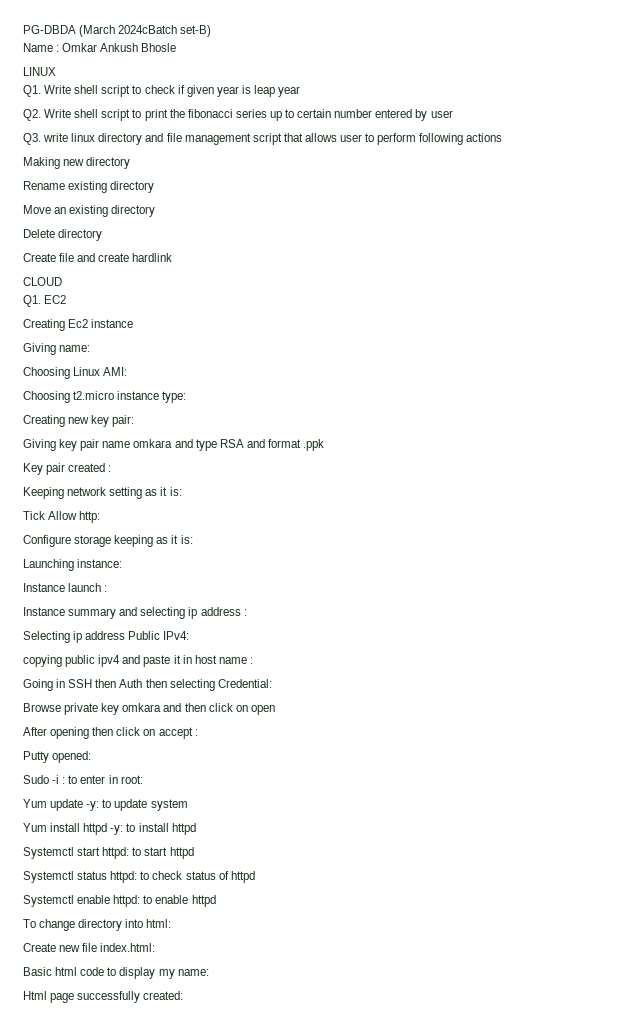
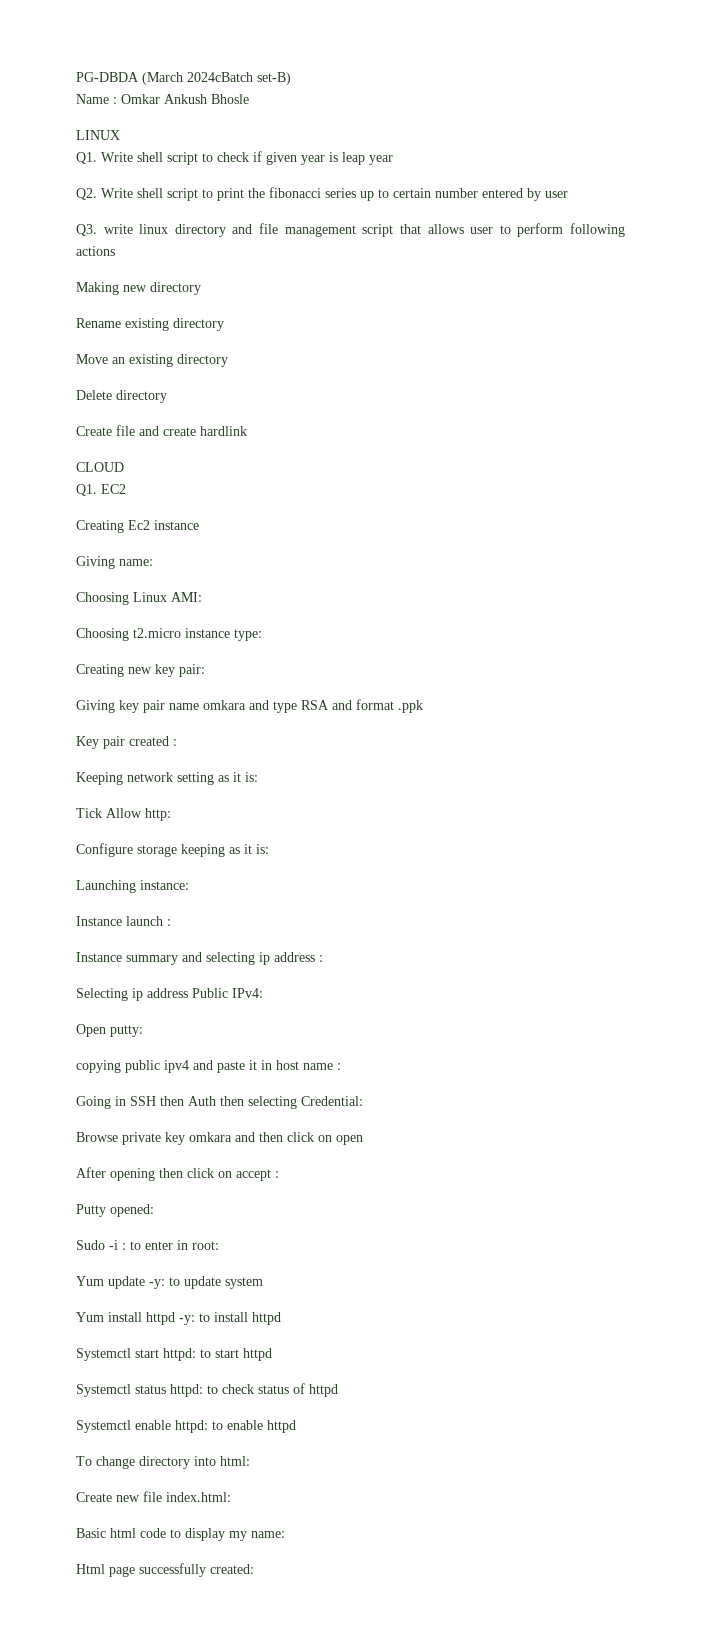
+ Open putty:

